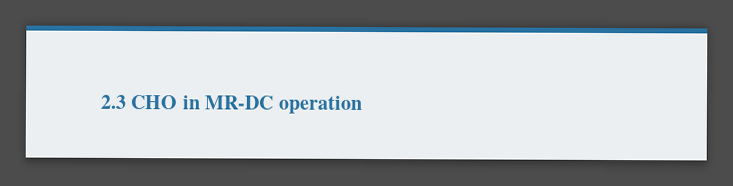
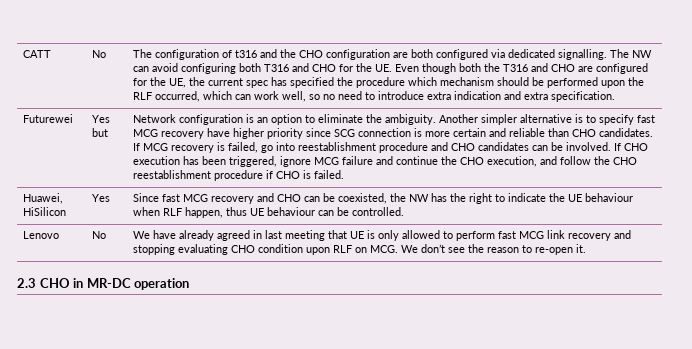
+ CATT | No | The configuration of t316 and the CHO configuration are both configured via dedicated signalling. The NW can avoid configuring both T316 and CHO for the UE. Even though both the T316 and CHO are configured for the UE, the current spec has specified the procedure which mechanism should be performed upon the RLF occurred, which can work well, so no need to introduce extra indication and extra specification.
+ Futurewei | Yes but | Network configuration is an option to eliminate the ambiguity. Another simpler alternative is to specify fast MCG recovery have higher priority since SCG connection is more certain and reliable than CHO candidates. If MCG recovery is failed, go into reestablishment procedure and CHO candidates can be involved. If CHO execution has been triggered, ignore MCG failure and continue the CHO execution, and follow the CHO reestablishment procedure if CHO is failed.
+ Huawei, HiSilicon | Yes | Since fast MCG recovery and CHO can be coexisted, the NW has the right to indicate the UE behaviour when RLF happen, thus UE behaviour can be controlled.
+ Lenovo | No | We have already agreed in last meeting that UE is only allowed to perform fast MCG link recovery and stopping evaluating CHO condition upon RLF on MCG. We don’t see the reason to re-open it.

